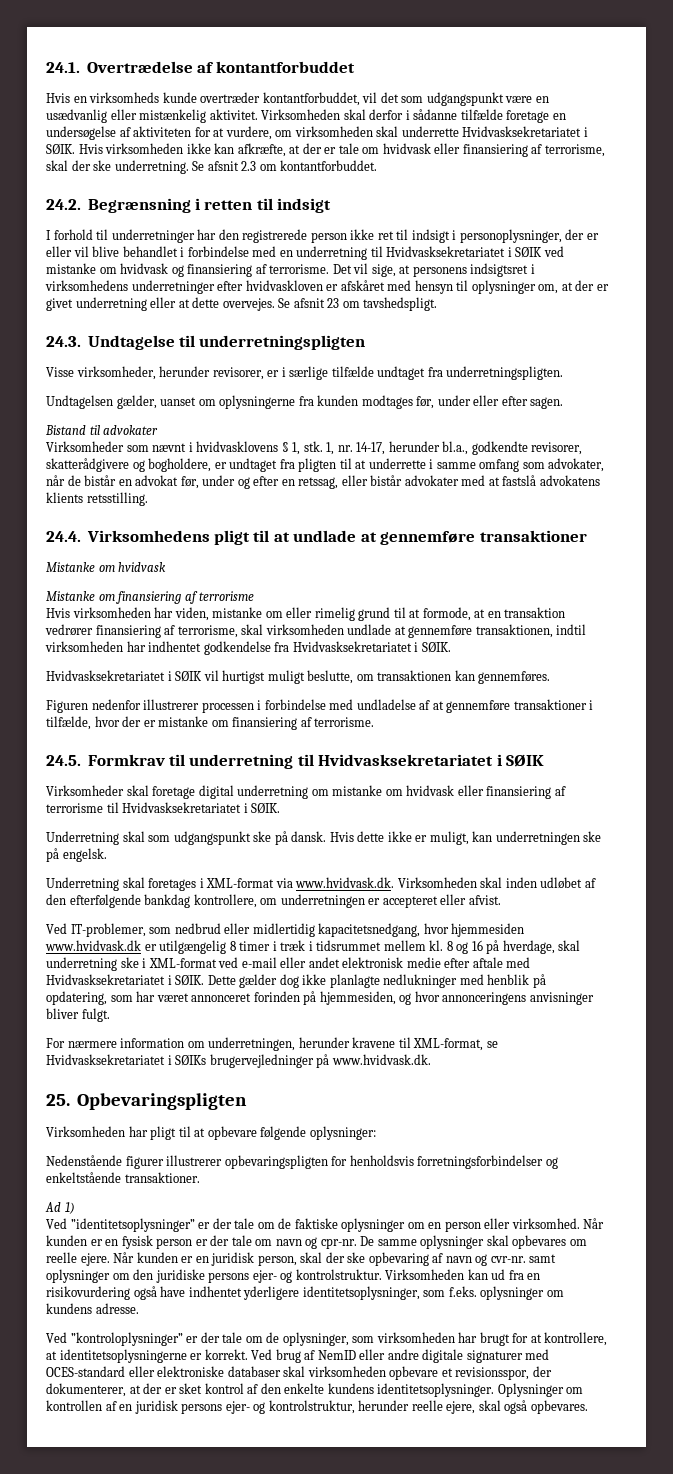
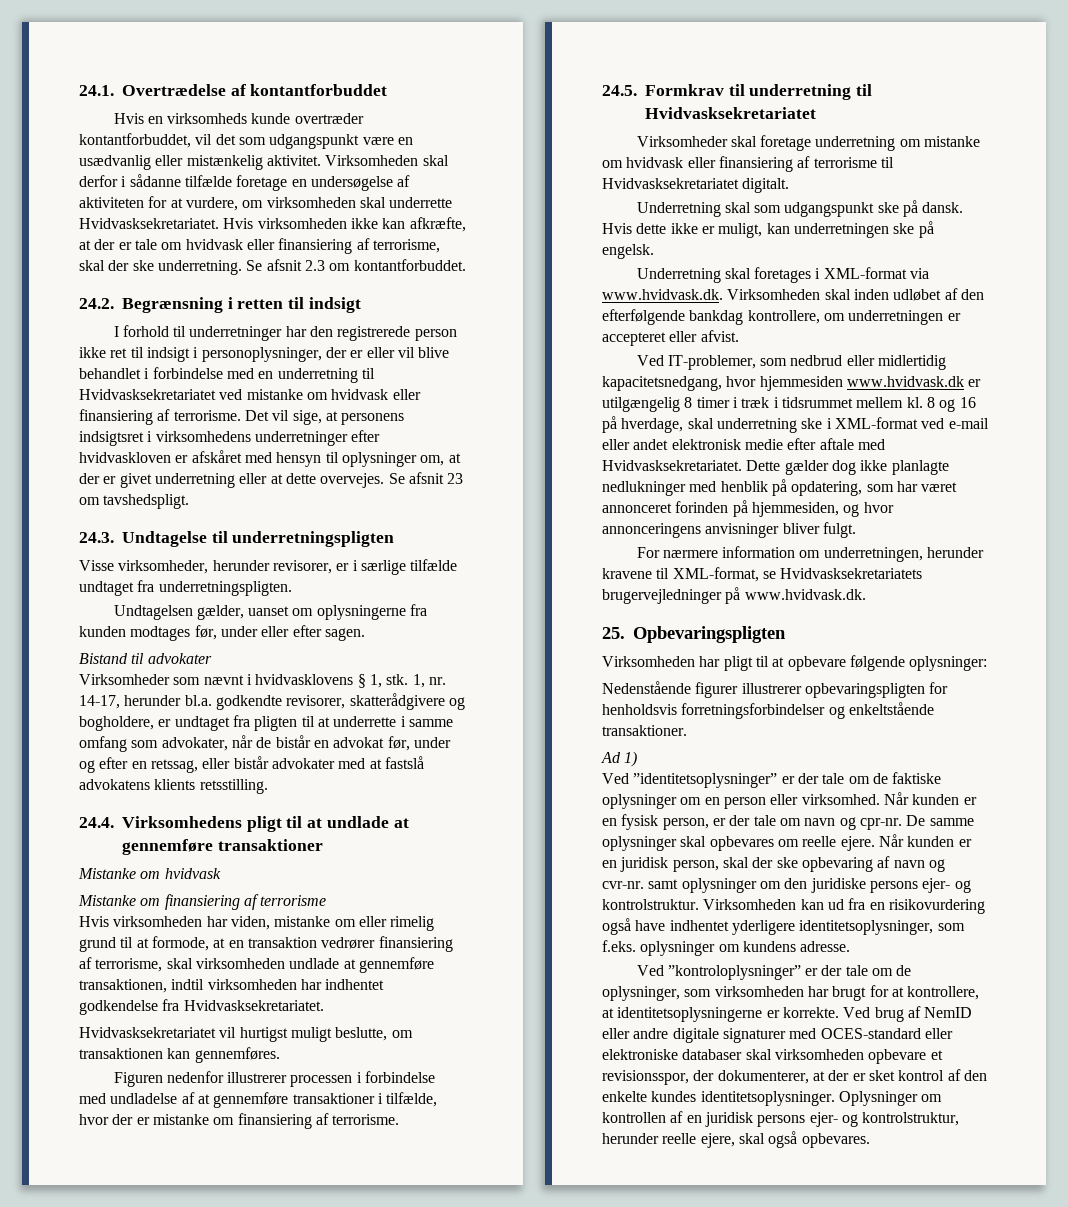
- Virksomheden skal derfor i sådanne tilfælde foretage en undersøgelse af aktiviteten for at vurdere, om virksomheden skal underrette Hvidvasksekretariatet i SØIK.
+ Virksomheden skal derfor i sådanne tilfælde foretage en undersøgelse af aktiviteten for at vurdere, om virksomheden skal underrette Hvidvasksekretariatet.
- I forhold til underretninger har den registrerede person ikke ret til indsigt i personoplysninger, der er eller vil blive behandlet i forbindelse med en underretning til Hvidvasksekretariatet i SØIK ved mistanke om hvidvask og finansiering af terrorisme.
+ I forhold til underretninger har den registrerede person ikke ret til indsigt i personoplysninger, der er eller vil blive behandlet i forbindelse med en underretning til Hvidvasksekretariatet ved mistanke om hvidvask eller finansiering af terrorisme.
- 1, nr. 14-17, herunder bl.a., godkendte revisorer, skatterådgivere og bogholdere, er undtaget fra pligten til at underrette i samme omfang som advokater, når de bistår en advokat før, under og efter en retssag, eller bistår advokater med at fastslå advokatens klients retsstilling.
+ 1, nr. 14-17, herunder bl.a. godkendte revisorer, skatterådgivere og bogholdere, er undtaget fra pligten til at underrette i samme omfang som advokater, når de bistår en advokat før, under og efter en retssag, eller bistår advokater med at fastslå advokatens klients retsstilling.
- Hvis virksomheden har viden, mistanke om eller rimelig grund til at formode, at en transaktion vedrører finansiering af terrorisme, skal virksomheden undlade at gennemføre transaktionen, indtil virksomheden har indhentet godkendelse fra Hvidvasksekretariatet i SØIK.
- Hvidvasksekretariatet i SØIK vil hurtigst muligt beslutte, om transaktionen kan gennemføres.
+ Hvis virksomheden har viden, mistanke om eller rimelig grund til at formode, at en transaktion vedrører finansiering af terrorisme, skal virksomheden undlade at gennemføre transaktionen, indtil virksomheden har indhentet godkendelse fra Hvidvasksekretariatet.
+ Hvidvasksekretariatet vil hurtigst muligt beslutte, om transaktionen kan gennemføres.
- 24.5. Formkrav til underretning til Hvidvasksekretariatet i SØIK
+ 24.5. Formkrav til underretning til Hvidvasksekretariatet
- Virksomheder skal foretage digital underretning om mistanke om hvidvask eller finansiering af terrorisme til Hvidvasksekretariatet i SØIK.
+ Virksomheder skal foretage underretning om mistanke om hvidvask eller finansiering af terrorisme til Hvidvasksekretariatet digitalt.
- 8 og 16 på hverdage, skal underretning ske i XML-format ved e-mail eller andet elektronisk medie efter aftale med Hvidvasksekretariatet i SØIK.
+ 8 og 16 på hverdage, skal underretning ske i XML-format ved e-mail eller andet elektronisk medie efter aftale med Hvidvasksekretariatet.
- For nærmere information om underretningen, herunder kravene til XML-format, se Hvidvasksekretariatet i SØIKs brugervejledninger på www.hvidvask.dk.
+ For nærmere information om underretningen, herunder kravene til XML-format, se Hvidvasksekretariatets brugervejledninger på www.hvidvask.dk.
- Når kunden er en fysisk person er der tale om navn og cpr-nr.
+ Når kunden er en fysisk person, er der tale om navn og cpr-nr.
- Ved ”kontroloplysninger” er der tale om de oplysninger, som virksomheden har brugt for at kontrollere, at identitetsoplysningerne er korrekt.
+ Ved ”kontroloplysninger” er der tale om de oplysninger, som virksomheden har brugt for at kontrollere, at identitetsoplysningerne er korrekte.
- Ved brug af NemID eller andre digitale signaturer med OCES-standard eller elektroniske databaser skal virksomheden opbevare et revisionsspor, der dokumenterer, at der er sket kontrol af den enkelte kundens identitetsoplysninger.
+ Ved brug af NemID eller andre digitale signaturer med OCES-standard eller elektroniske databaser skal virksomheden opbevare et revisionsspor, der dokumenterer, at der er sket kontrol af den enkelte kundes identitetsoplysninger.

